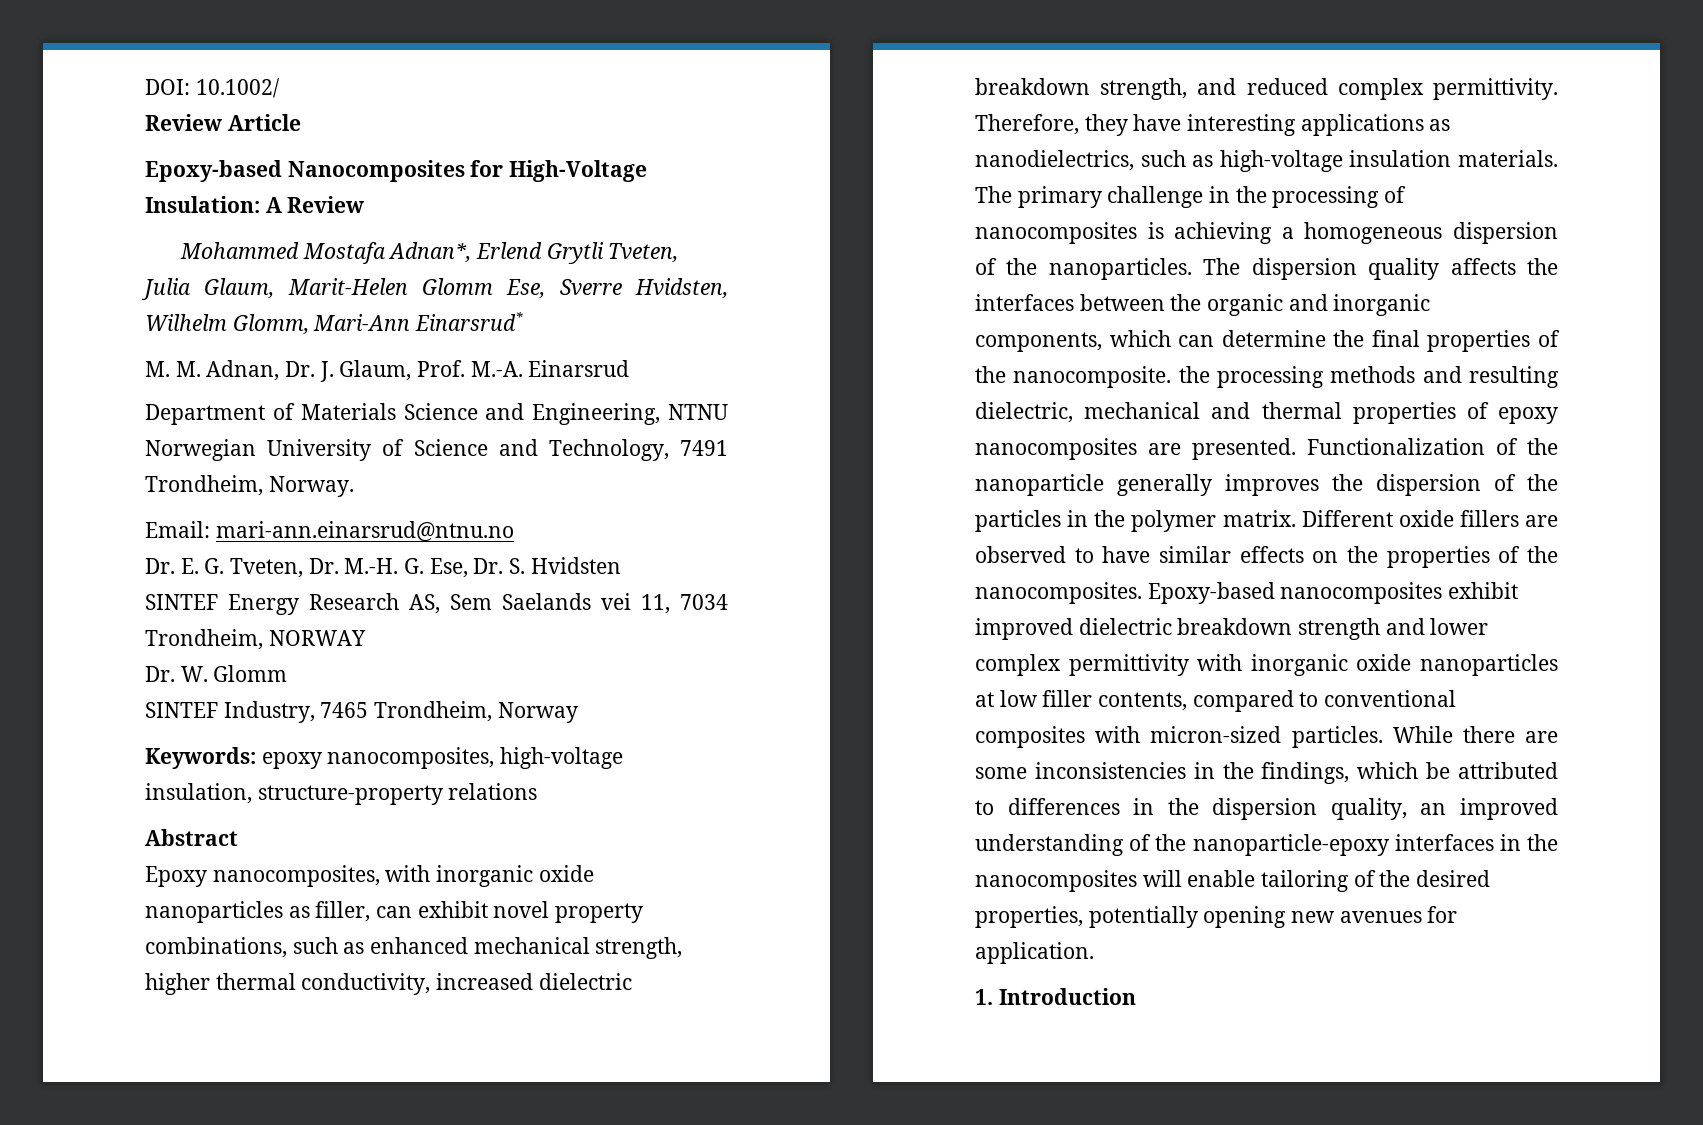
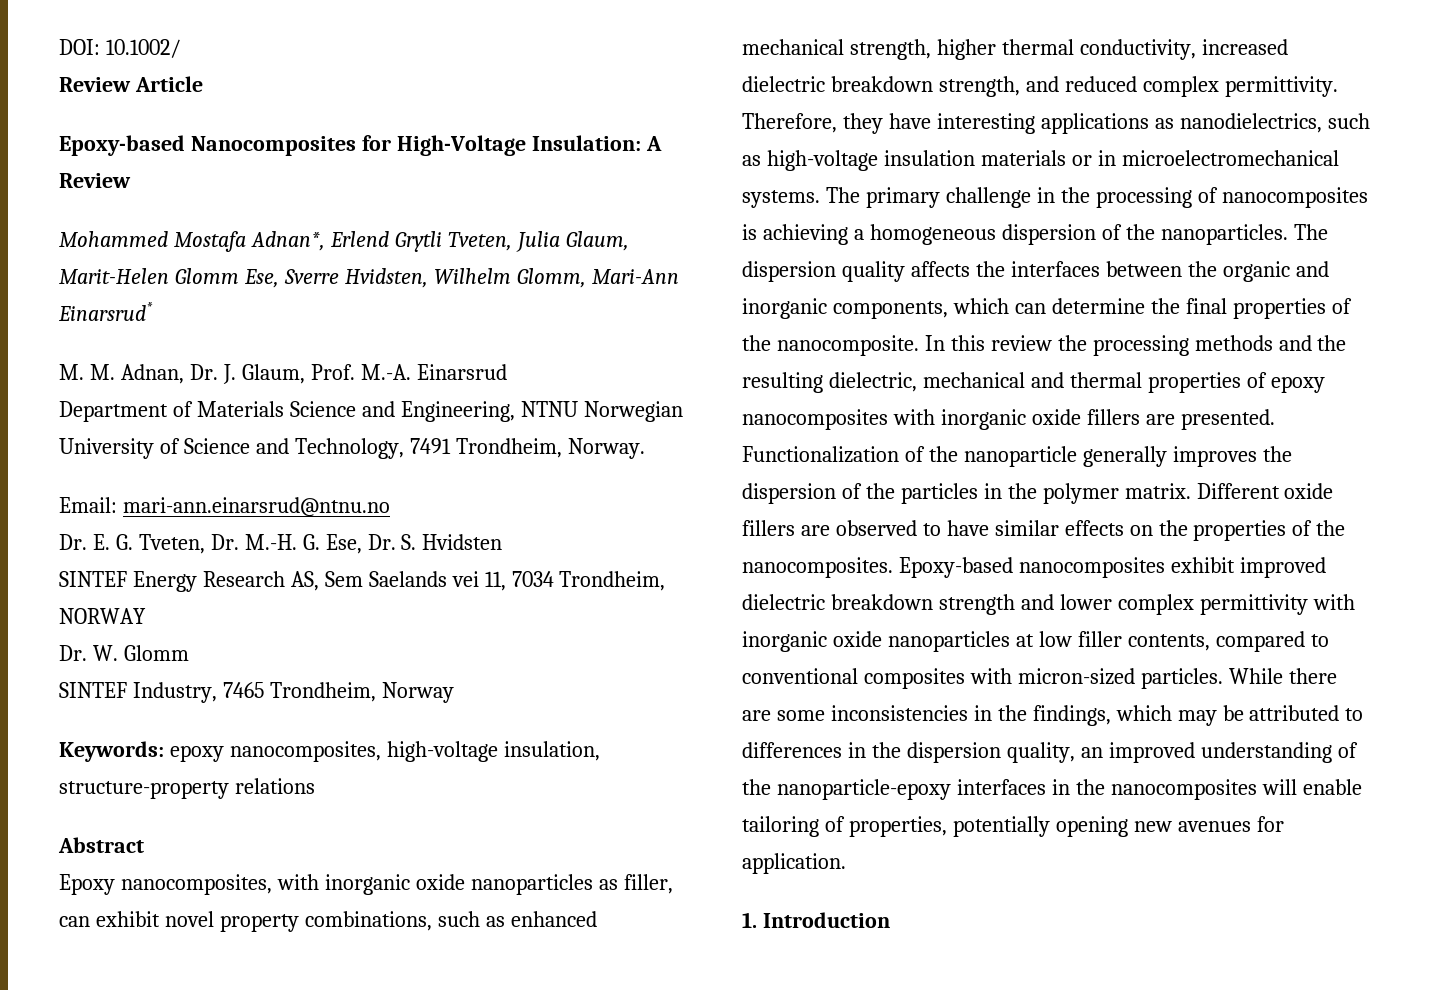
- Therefore, they have interesting applications as nanodielectrics, such as high-voltage insulation materials.
+ Therefore, they have interesting applications as nanodielectrics, such as high-voltage insulation materials or in microelectromechanical systems.
- The dispersion quality affects the interfaces between the organic and inorganic components, which can determine the final properties of the nanocomposite. the processing methods and resulting dielectric, mechanical and thermal properties of epoxy nanocomposites are presented.
+ The dispersion quality affects the interfaces between the organic and inorganic components, which can determine the final properties of the nanocomposite. In this review the processing methods and the resulting dielectric, mechanical and thermal properties of epoxy nanocomposites with inorganic oxide fillers are presented.
- While there are some inconsistencies in the findings, which be attributed to differences in the dispersion quality, an improved understanding of the nanoparticle-epoxy interfaces in the nanocomposites will enable tailoring of the desired properties, potentially opening new avenues for application.
+ While there are some inconsistencies in the findings, which may be attributed to differences in the dispersion quality, an improved understanding of the nanoparticle-epoxy interfaces in the nanocomposites will enable tailoring of properties, potentially opening new avenues for application.

